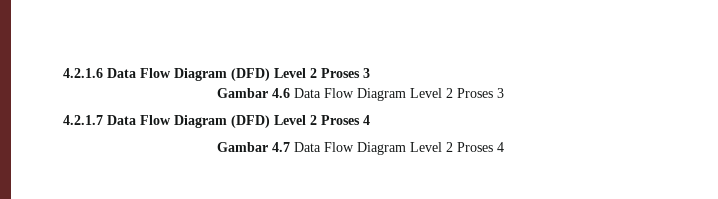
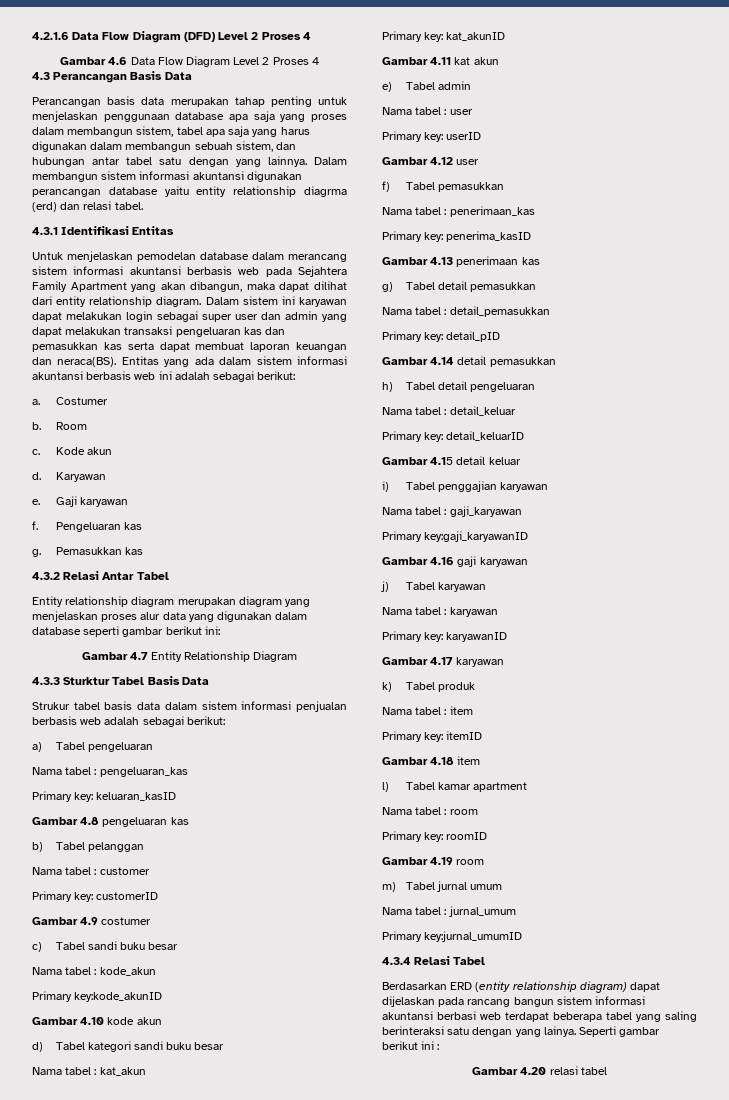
- 4.2.1.6 Data Flow Diagram (DFD) Level 2 Proses 3
- Gambar 4.6 Data Flow Diagram Level 2 Proses 3
- 4.2.1.7 Data Flow Diagram (DFD) Level 2 Proses 4
+ 4.2.1.6 Data Flow Diagram (DFD) Level 2 Proses 4
- Gambar 4.7 Data Flow Diagram Level 2 Proses 4
+ Gambar 4.6 Data Flow Diagram Level 2 Proses 4
+ 4.3 Perancangan Basis Data
+ Perancangan basis data merupakan tahap penting untuk menjelaskan penggunaan database apa saja yang proses dalam membangun sistem, tabel apa saja yang harus digunakan dalam membangun sebuah sistem, dan hubungan antar tabel satu dengan yang lainnya. Dalam membangun sistem informasi akuntansi digunakan perancangan database yaitu entity relationship diagrma (erd) dan relasi tabel.
+ 4.3.1 Identifikasi Entitas
+ Untuk menjelaskan pemodelan database dalam merancang sistem informasi akuntansi berbasis web pada Sejahtera Family Apartment yang akan dibangun, maka dapat dilihat dari entity relationship diagram. Dalam sistem ini karyawan dapat melakukan login sebagai super user dan admin yang dapat melakukan transaksi pengeluaran kas dan pemasukkan kas serta dapat membuat laporan keuangan dan neraca(BS). Entitas yang ada dalam sistem informasi akuntansi berbasis web ini adalah sebagai berikut:
+ a. Costumer
+ b. Room
+ c. Kode akun
+ d. Karyawan
+ e. Gaji karyawan
+ f. Pengeluaran kas
+ g. Pemasukkan kas
+ 4.3.2 Relasi Antar Tabel
+ Entity relationship diagram merupakan diagram yang menjelaskan proses alur data yang digunakan dalam database seperti gambar berikut ini:
+ Gambar 4.7 Entity Relationship Diagram
+ 4.3.3 Sturktur Tabel Basis Data
+ Strukur tabel basis data dalam sistem informasi penjualan berbasis web adalah sebagai berikut:
+ a) Tabel pengeluaran
+ Nama tabel : pengeluaran_kas
+ Primary key: keluaran_kasID
+ Gambar 4.8 pengeluaran kas
+ b) Tabel pelanggan
+ Nama tabel : customer
+ Primary key: customerID
+ Gambar 4.9 costumer
+ c) Tabel sandi buku besar
+ Nama tabel : kode_akun
+ Primary key:kode_akunID
+ Gambar 4.10 kode akun
+ d) Tabel kategori sandi buku besar
+ Nama tabel : kat_akun
+ Primary key: kat_akunID
+ Gambar 4.11 kat akun
+ e) Tabel admin
+ Nama tabel : user
+ Primary key: userID
+ Gambar 4.12 user
+ f) Tabel pemasukkan
+ Nama tabel : penerimaan_kas
+ Primary key: penerima_kasID
+ Gambar 4.13 penerimaan kas
+ g) Tabel detail pemasukkan
+ Nama tabel : detail_pemasukkan
+ Primary key: detail_pID
+ Gambar 4.14 detail pemasukkan
+ h) Tabel detail pengeluaran
+ Nama tabel : detail_keluar
+ Primary key: detail_keluarID
+ Gambar 4.15 detail keluar
+ i) Tabel penggajian karyawan
+ Nama tabel : gaji_karyawan
+ Primary key:gaji_karyawanID
+ Gambar 4.16 gaji karyawan
+ j) Tabel karyawan
+ Nama tabel : karyawan
+ Primary key: karyawanID
+ Gambar 4.17 karyawan
+ k) Tabel produk
+ Nama tabel : item
+ Primary key: itemID
+ Gambar 4.18 item
+ l) Tabel kamar apartment
+ Nama tabel : room
+ Primary key: roomID
+ Gambar 4.19 room
+ m) Tabel jurnal umum
+ Nama tabel : jurnal_umum
+ Primary key:jurnal_umumID
+ 4.3.4 Relasi Tabel
+ Berdasarkan ERD (entity relationship diagram) dapat dijelaskan pada rancang bangun sistem informasi akuntansi berbasi web terdapat beberapa tabel yang saling berinteraksi satu dengan yang lainya. Seperti gambar berikut ini :
+ Gambar 4.20 relasi tabel

